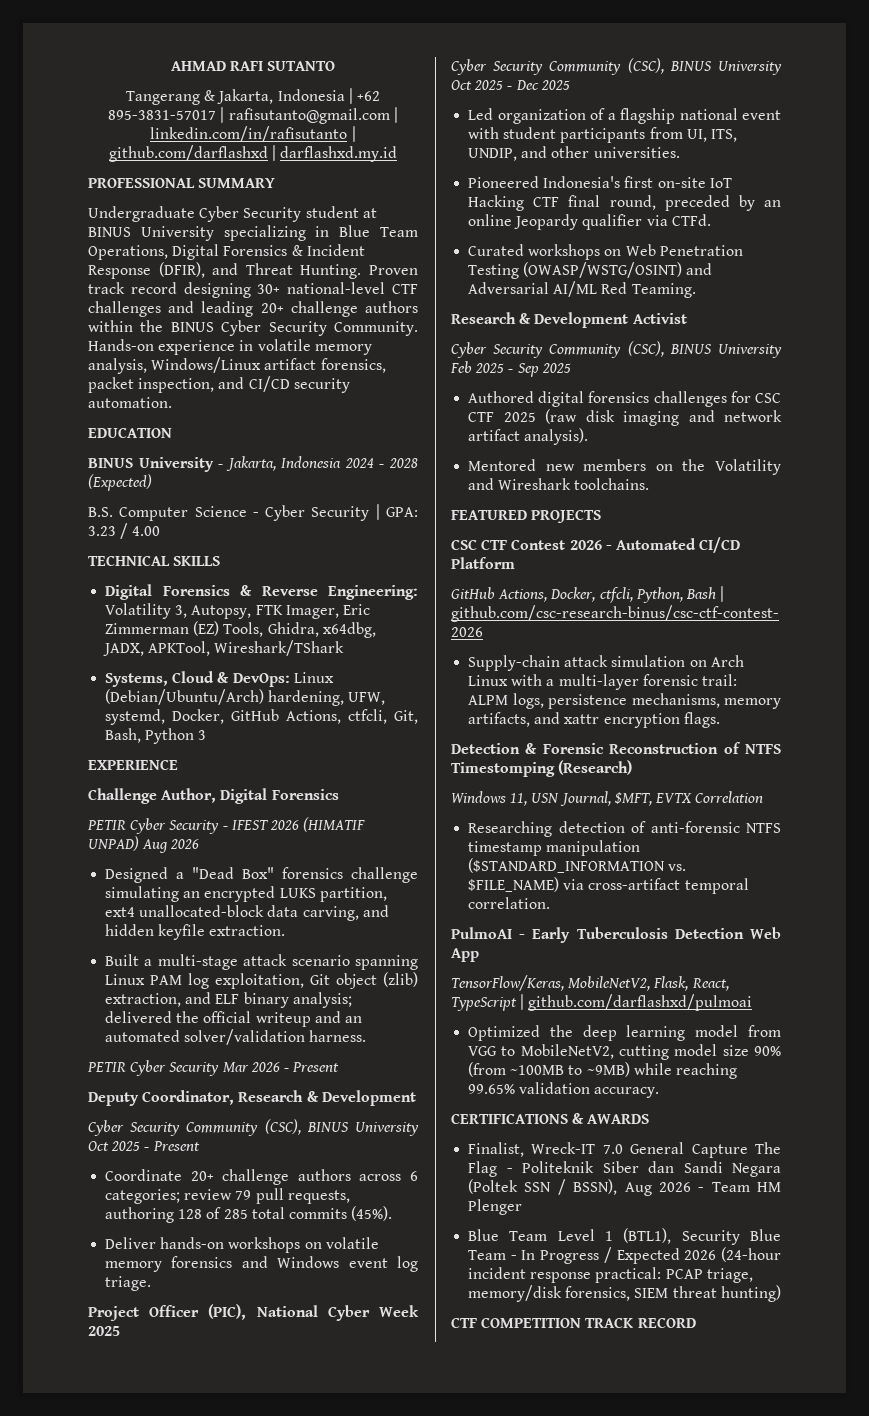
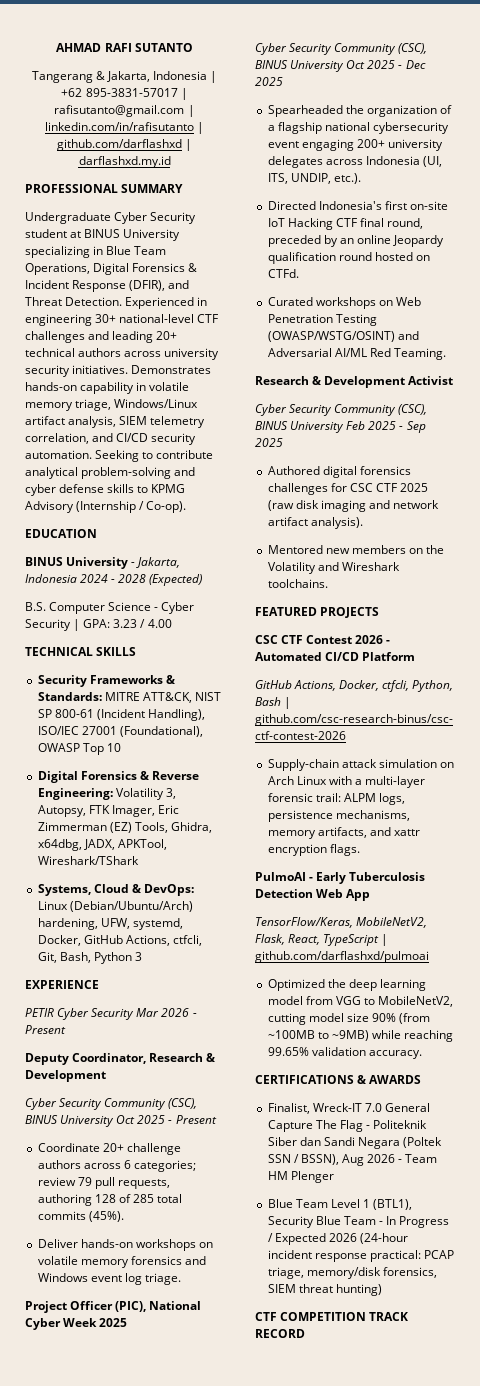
- Undergraduate Cyber Security student at BINUS University specializing in Blue Team Operations, Digital Forensics & Incident Response (DFIR), and Threat Hunting. Proven track record designing 30+ national-level CTF challenges and leading 20+ challenge authors within the BINUS Cyber Security Community. Hands-on experience in volatile memory analysis, Windows/Linux artifact forensics, packet inspection, and CI/CD security automation.
+ Undergraduate Cyber Security student at BINUS University specializing in Blue Team Operations, Digital Forensics & Incident Response (DFIR), and Threat Detection. Experienced in engineering 30+ national-level CTF challenges and leading 20+ technical authors across university security initiatives. Demonstrates hands-on capability in volatile memory triage, Windows/Linux artifact analysis, SIEM telemetry correlation, and CI/CD security automation. Seeking to contribute analytical problem-solving and cyber defense skills to KPMG Advisory (Internship / Co-op).
+ Security Frameworks & Standards: MITRE ATT&CK, NIST SP 800-61 (Incident Handling), ISO/IEC 27001 (Foundational), OWASP Top 10
- Challenge Author, Digital Forensics
- PETIR Cyber Security - IFEST 2026 (HIMATIF UNPAD) Aug 2026
- Designed a "Dead Box" forensics challenge simulating an encrypted LUKS partition, ext4 unallocated-block data carving, and hidden keyfile extraction.
- Built a multi-stage attack scenario spanning Linux PAM log exploitation, Git object (zlib) extraction, and ELF binary analysis; delivered the official writeup and an automated solver/validation harness.
- Led organization of a flagship national event with student participants from UI, ITS, UNDIP, and other universities.
- Pioneered Indonesia's first on-site IoT Hacking CTF final round, preceded by an online Jeopardy qualifier via CTFd.
+ Spearheaded the organization of a flagship national cybersecurity event engaging 200+ university delegates across Indonesia (UI, ITS, UNDIP, etc.).
+ Directed Indonesia's first on-site IoT Hacking CTF final round, preceded by an online Jeopardy qualification round hosted on CTFd.
- Detection & Forensic Reconstruction of NTFS Timestomping (Research)
- Windows 11, USN Journal, $MFT, EVTX Correlation
- Researching detection of anti-forensic NTFS timestamp manipulation ($STANDARD_INFORMATION vs. $FILE_NAME) via cross-artifact temporal correlation.

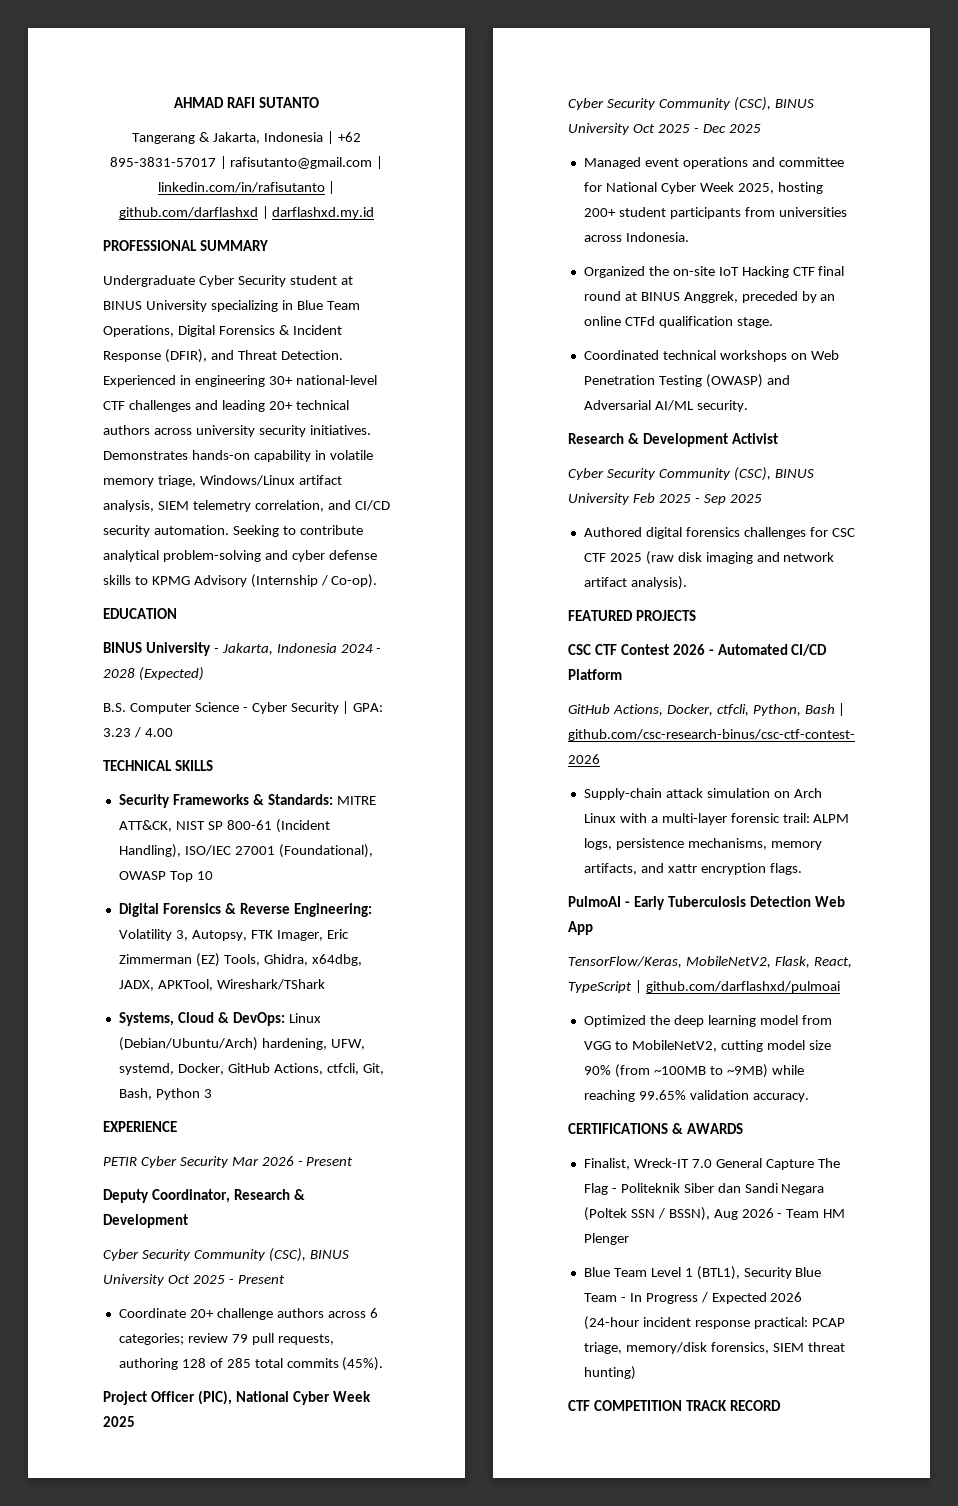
- Deliver hands-on workshops on volatile memory forensics and Windows event log triage.
- Spearheaded the organization of a flagship national cybersecurity event engaging 200+ university delegates across Indonesia (UI, ITS, UNDIP, etc.).
- Directed Indonesia's first on-site IoT Hacking CTF final round, preceded by an online Jeopardy qualification round hosted on CTFd.
- Curated workshops on Web Penetration Testing (OWASP/WSTG/OSINT) and Adversarial AI/ML Red Teaming.
+ Managed event operations and committee for National Cyber Week 2025, hosting 200+ student participants from universities across Indonesia.
+ Organized the on-site IoT Hacking CTF final round at BINUS Anggrek, preceded by an online CTFd qualification stage.
+ Coordinated technical workshops on Web Penetration Testing (OWASP) and Adversarial AI/ML security.
- Mentored new members on the Volatility and Wireshark toolchains.

